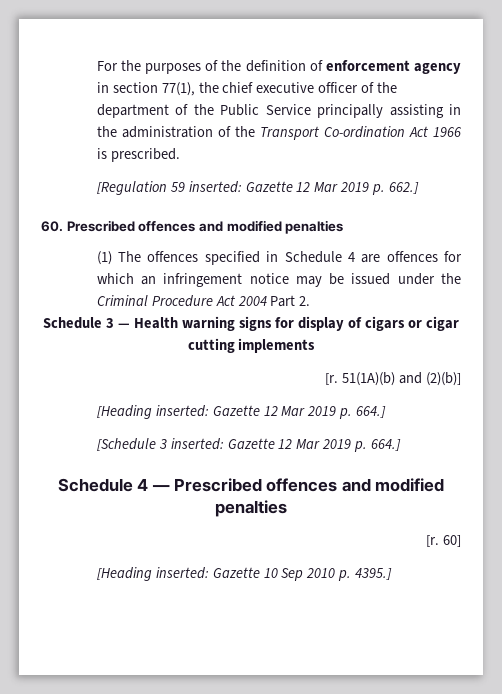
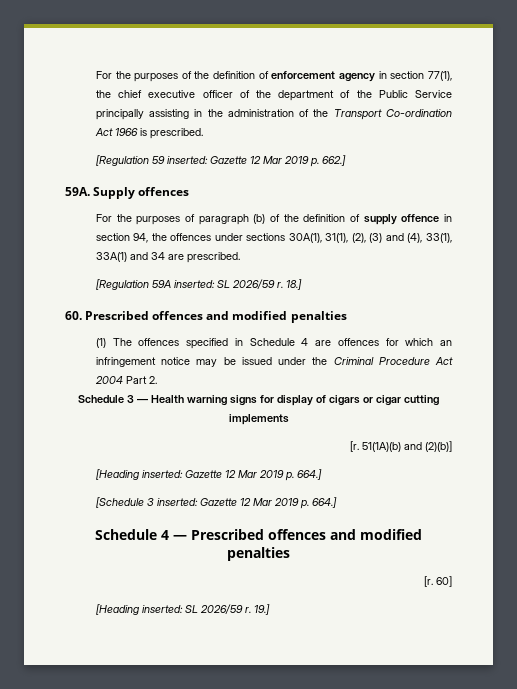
+ 59A. Supply offences
+ For the purposes of paragraph (b) of the definition of supply offence in section 94, the offences under sections 30A(1), 31(1), (2), (3) and (4), 33(1), 33A(1) and 34 are prescribed.
+ [Regulation 59A inserted: SL 2026/59 r. 18.]
- [Heading inserted: Gazette 10 Sep 2010 p. 4395.]
+ [Heading inserted: SL 2026/59 r. 19.]

